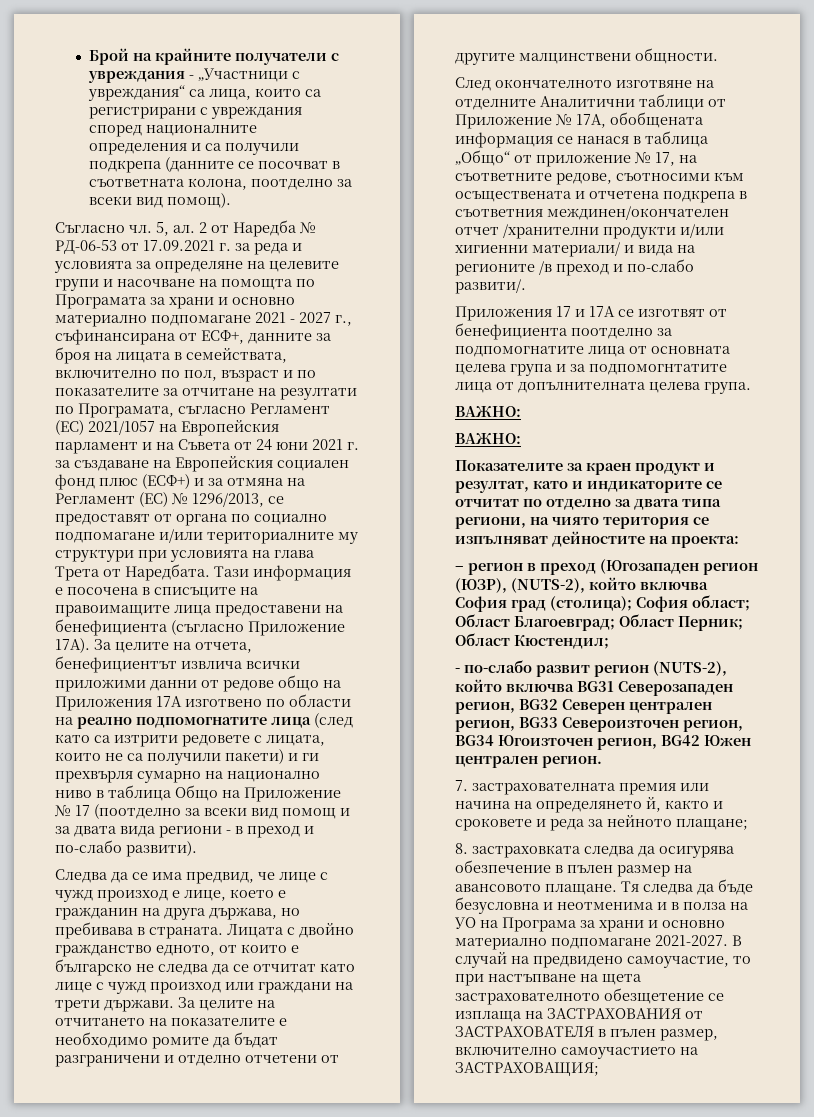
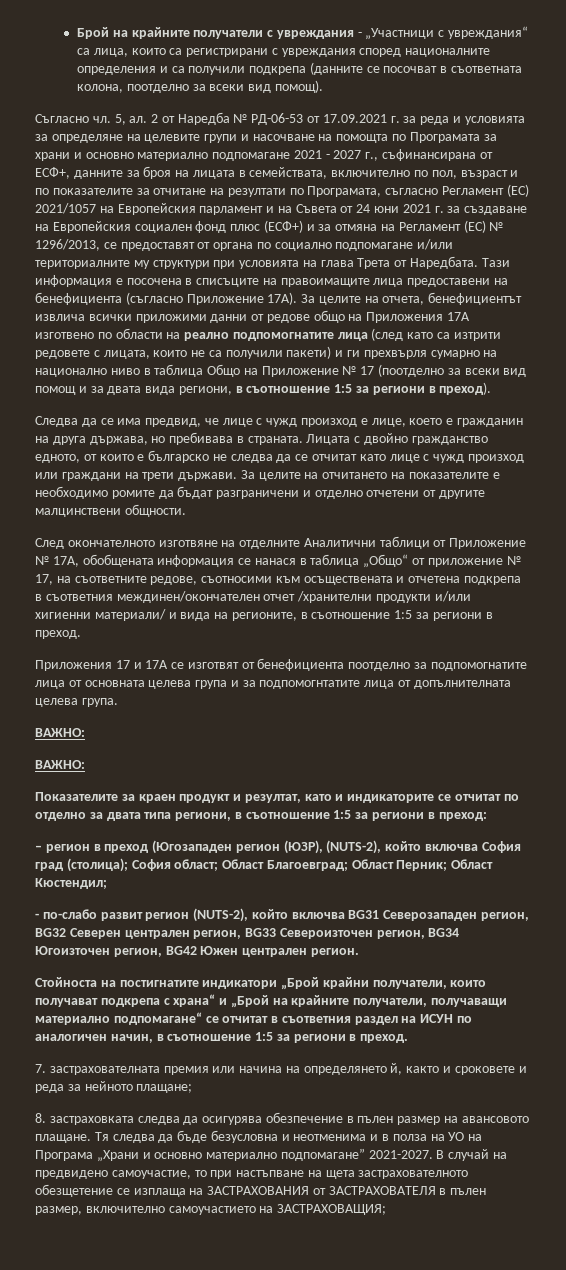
- За целите на отчета, бенефициентът извлича всички приложими данни от редове общо на Приложения 17А изготвено по области на реално подпомогнатите лица (след като са изтрити редовете с лицата, които не са получили пакети) и ги прехвърля сумарно на национално ниво в таблица Общо на Приложение № 17 (поотделно за всеки вид помощ и за двата вида региони - в преход и по-слабо развити).
+ За целите на отчета, бенефициентът извлича всички приложими данни от редове общо на Приложения 17А изготвено по области на реално подпомогнатите лица (след като са изтрити редовете с лицата, които не са получили пакети) и ги прехвърля сумарно на национално ниво в таблица Общо на Приложение № 17 (поотделно за всеки вид помощ и за двата вида региони, в съотношение 1:5 за региони в преход).
- След окончателното изготвяне на отделните Аналитични таблици от Приложение № 17А, обобщената информация се нанася в таблица „Общо“ от приложение № 17, на съответните редове, съотносими към осъществената и отчетена подкрепа в съответния междинен/окончателен отчет /хранителни продукти и/или хигиенни материали/ и вида на регионите /в преход и по-слабо развити/.
+ След окончателното изготвяне на отделните Аналитични таблици от Приложение № 17А, обобщената информация се нанася в таблица „Общо“ от приложение № 17, на съответните редове, съотносими към осъществената и отчетена подкрепа в съответния междинен/окончателен отчет /хранителни продукти и/или хигиенни материали/ и вида на регионите, в съотношение 1:5 за региони в преход.
- Показателите за краен продукт и резултат, като и индикаторите се отчитат по отделно за двата типа региони, на чиято територия се изпълняват дейностите на проекта:
+ Показателите за краен продукт и резултат, като и индикаторите се отчитат по отделно за двата типа региони, в съотношение 1:5 за региони в преход:
+ Стойноста на постигнатите индикатори „Брой крайни получатели, които получават подкрепа с храна“ и „Брой на крайните получатели, получаващи материално подпомагане“ се отчитат в съответния раздел на ИСУН по аналогичен начин, в съотношение 1:5 за региони в преход.
- Тя следва да бъде безусловна и неотменима и в полза на УО на Програма за храни и основно материално подпомагане 2021-2027.
+ Тя следва да бъде безусловна и неотменима и в полза на УО на Програма „Храни и основно материално подпомагане” 2021-2027.

